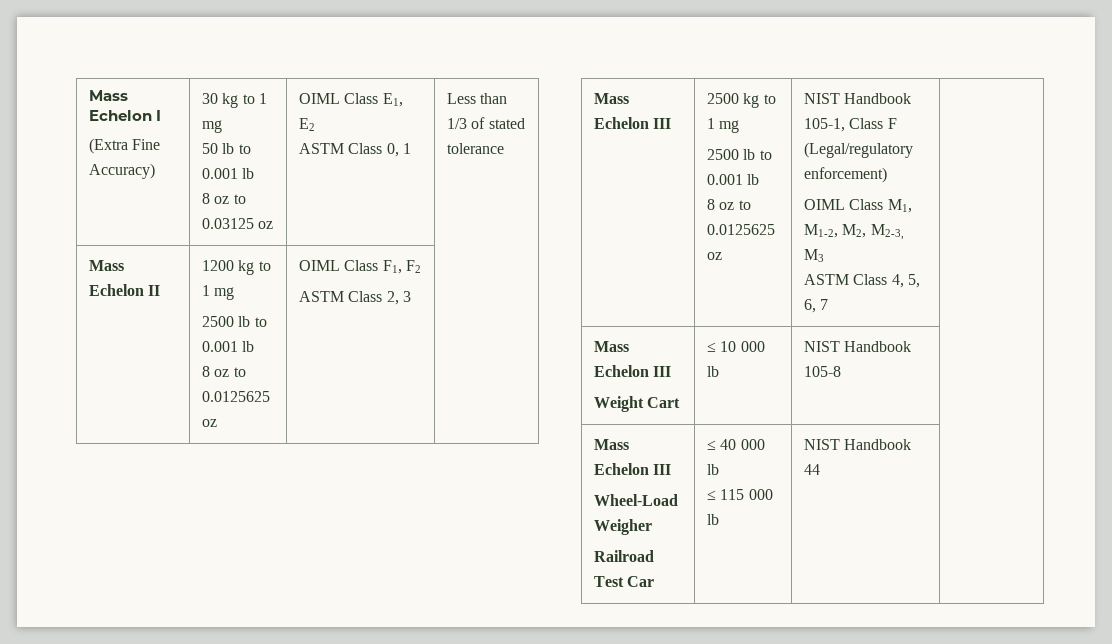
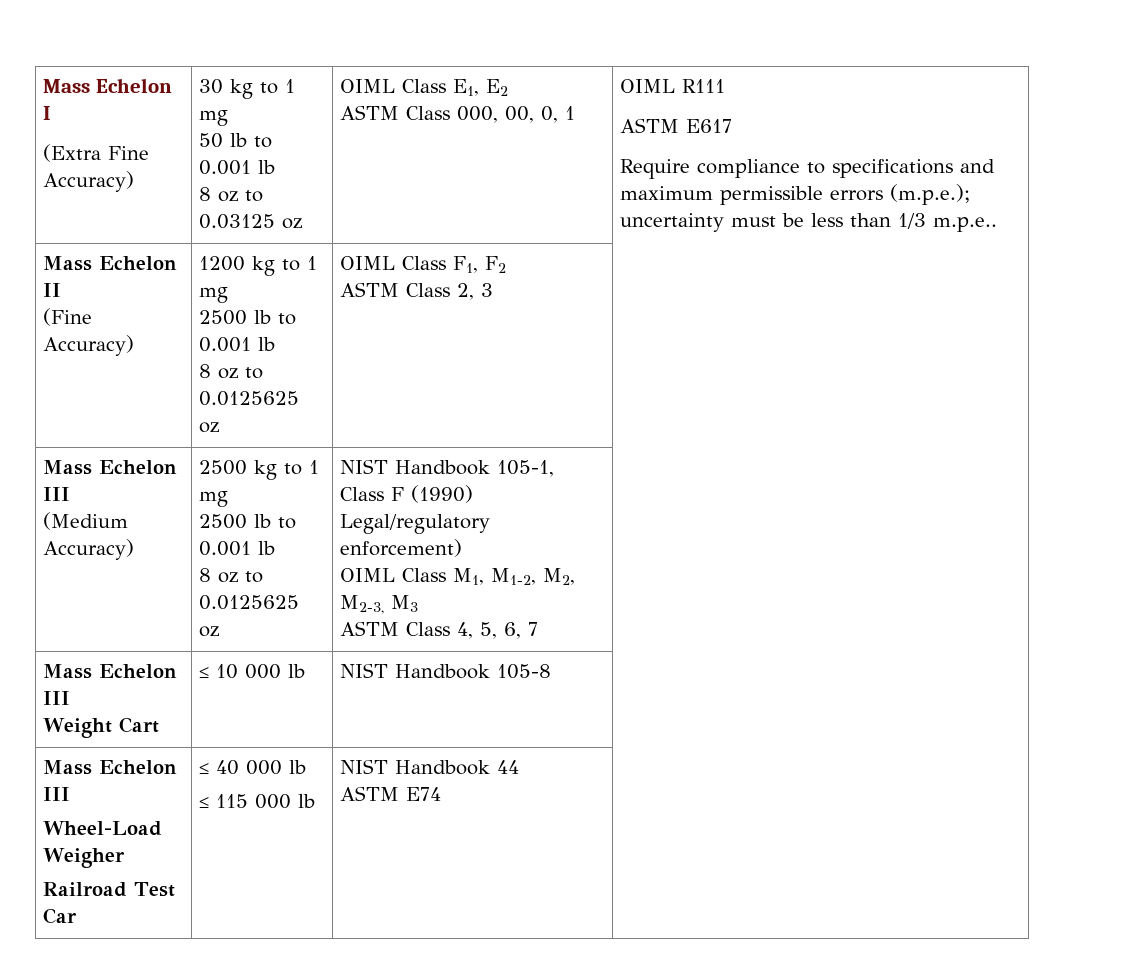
- ASTM Class 0, 1
+ ASTM Class 000, 00, 0, 1
- Less than 1/3 of stated tolerance
+ OIML R111
+ ASTM E617
+ Require compliance to specifications and maximum permissible errors (m.p.e.); uncertainty must be less than 1/3 m.p.e..
- Mass Echelon II | 1200 kg to 1 mg
+ Mass Echelon II
+ (Fine Accuracy) | 1200 kg to 1 mg
+ (Medium Accuracy)
- NIST Handbook 105-1, Class F (Legal/regulatory enforcement)
+ NIST Handbook 105-1, Class F (1990) Legal/regulatory enforcement)
  ASTM Class 4, 5, 6, 7 |
  Mass Echelon III
  Weight Cart | ≤ 10 000 lb | NIST Handbook 105-8 |
  Mass Echelon III
  Wheel-Load Weigher
  Railroad Test Car | ≤ 40 000 lb
- ≤ 115 000 lb | NIST Handbook 44 |
+ ≤ 115 000 lb | NIST Handbook 44
+ ASTM E74 |

